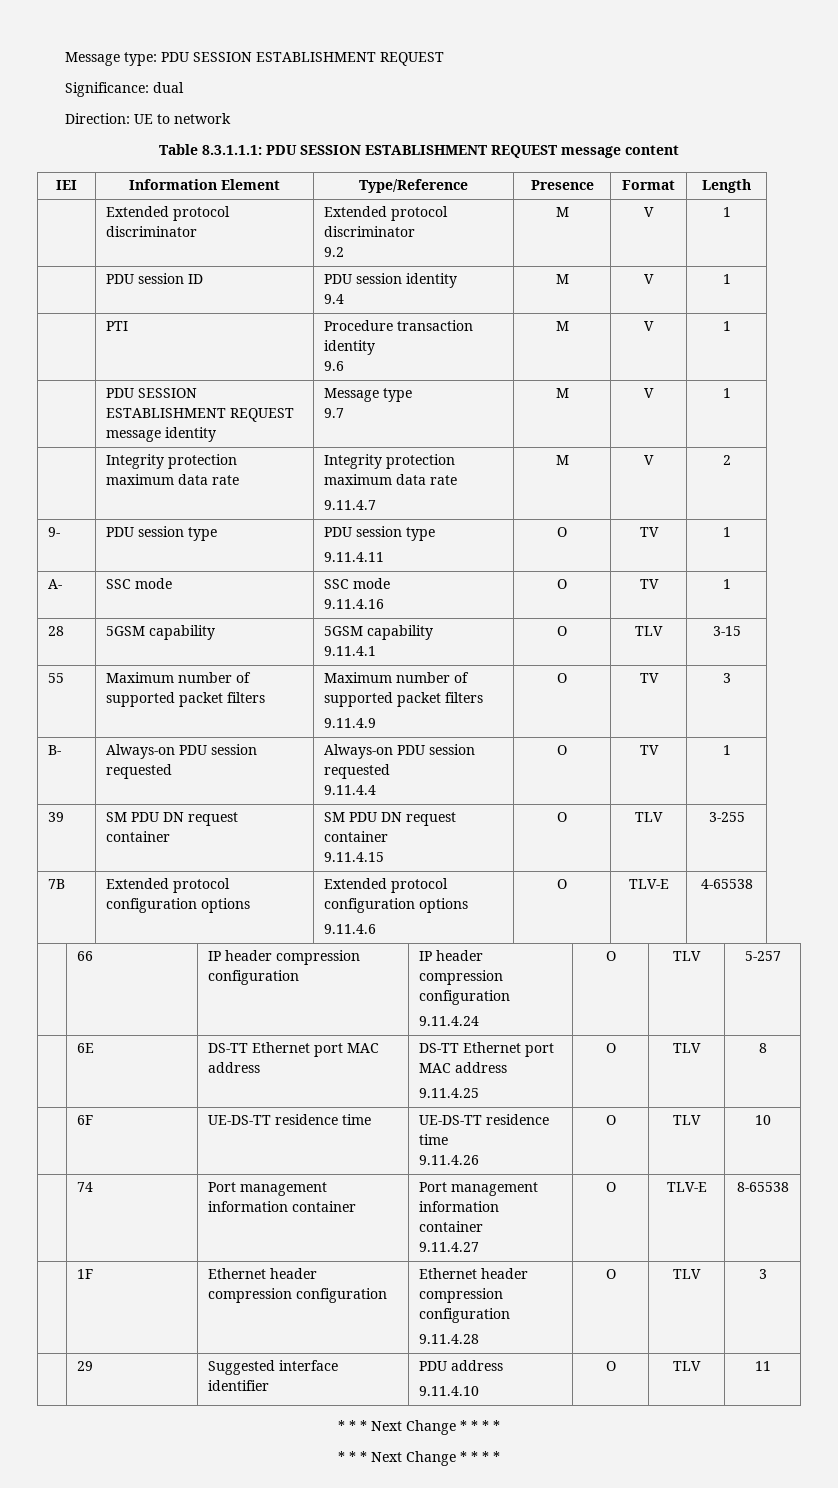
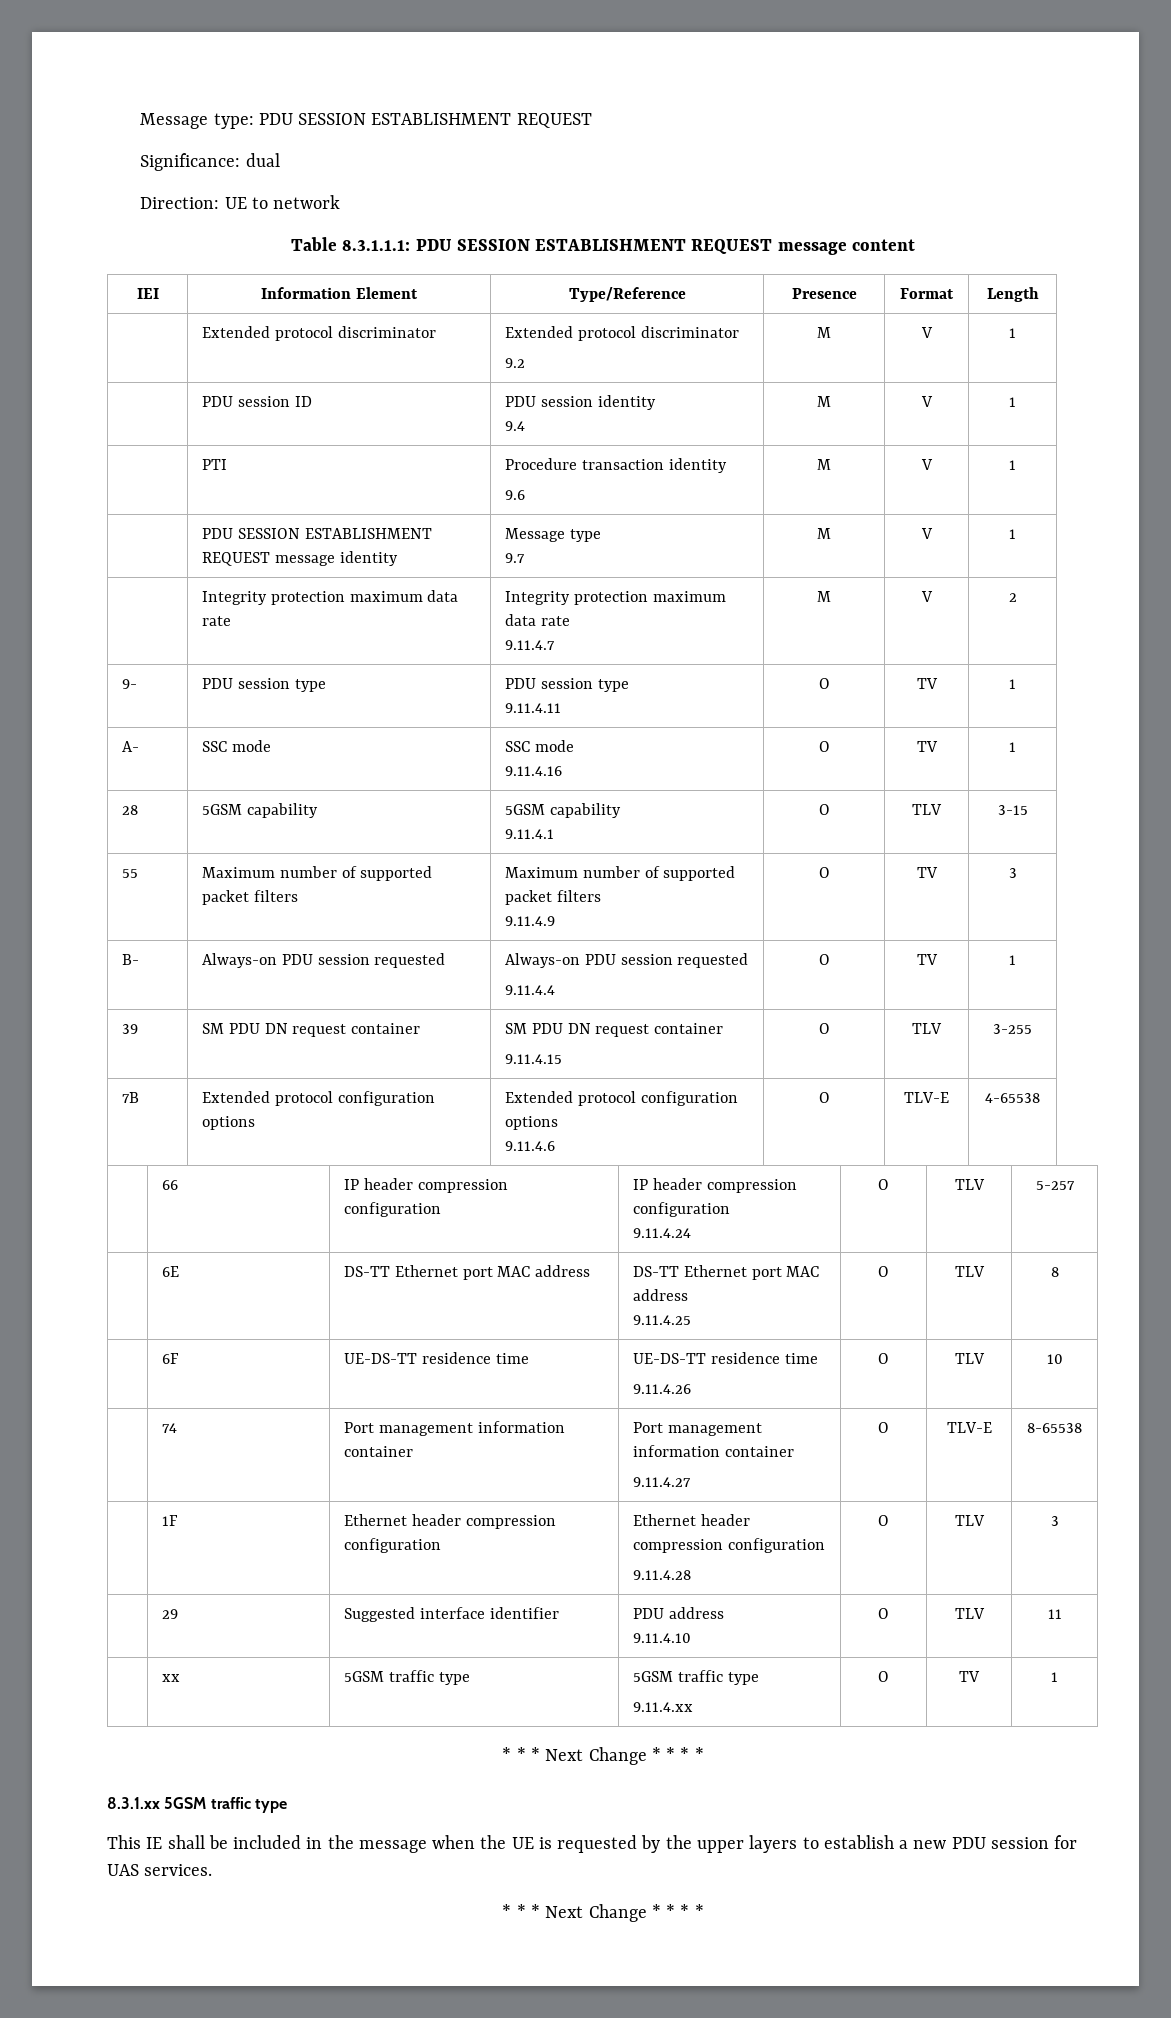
  | 29 | Suggested interface identifier | PDU address
  9.11.4.10 | O | TLV | 11
+ | xx | 5GSM traffic type | 5GSM traffic type
+ 9.11.4.xx | O | TV | 1
  * * * Next Change * * * *
+ 8.3.1.xx 5GSM traffic type
+ This IE shall be included in the message when the UE is requested by the upper layers to establish a new PDU session for UAS services.

